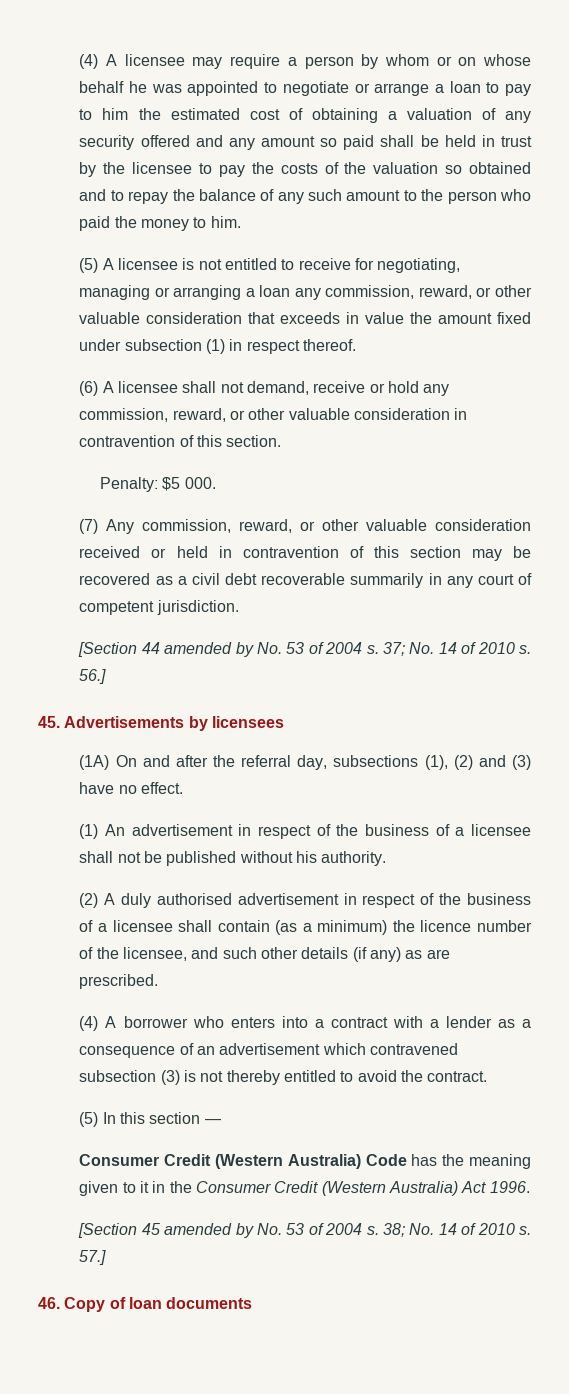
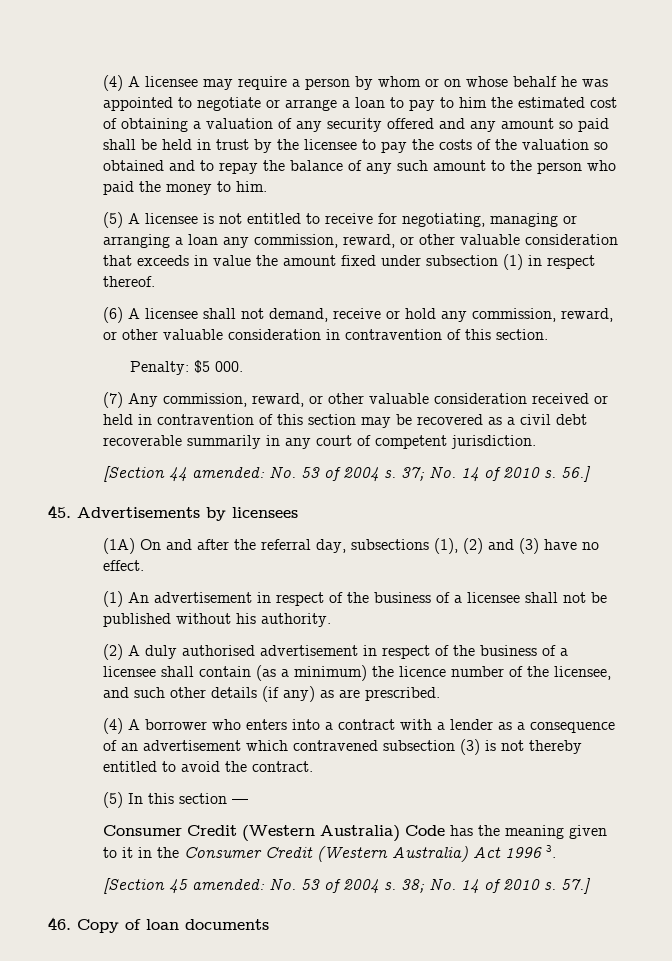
- [Section 44 amended by No. 53 of 2004 s.
+ [Section 44 amended: No. 53 of 2004 s.
- Consumer Credit (Western Australia) Code has the meaning given to it in the Consumer Credit (Western Australia) Act 1996.
+ Consumer Credit (Western Australia) Code has the meaning given to it in the Consumer Credit (Western Australia) Act 1996 3.
- [Section 45 amended by No. 53 of 2004 s.
+ [Section 45 amended: No. 53 of 2004 s.

